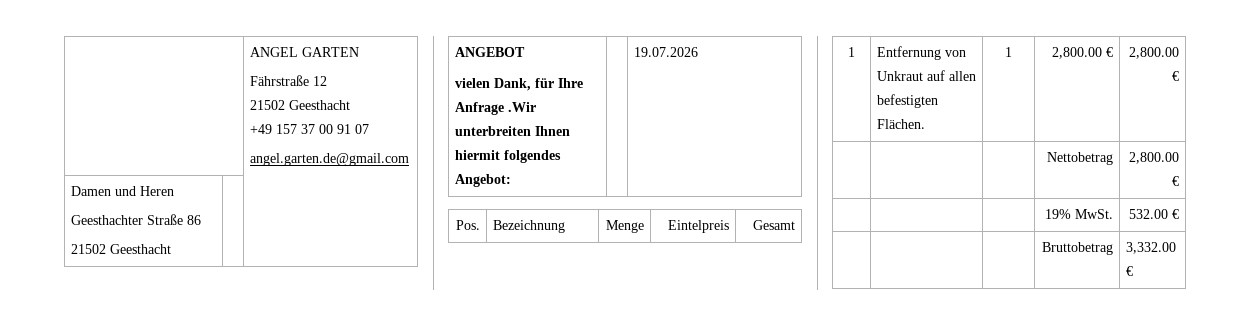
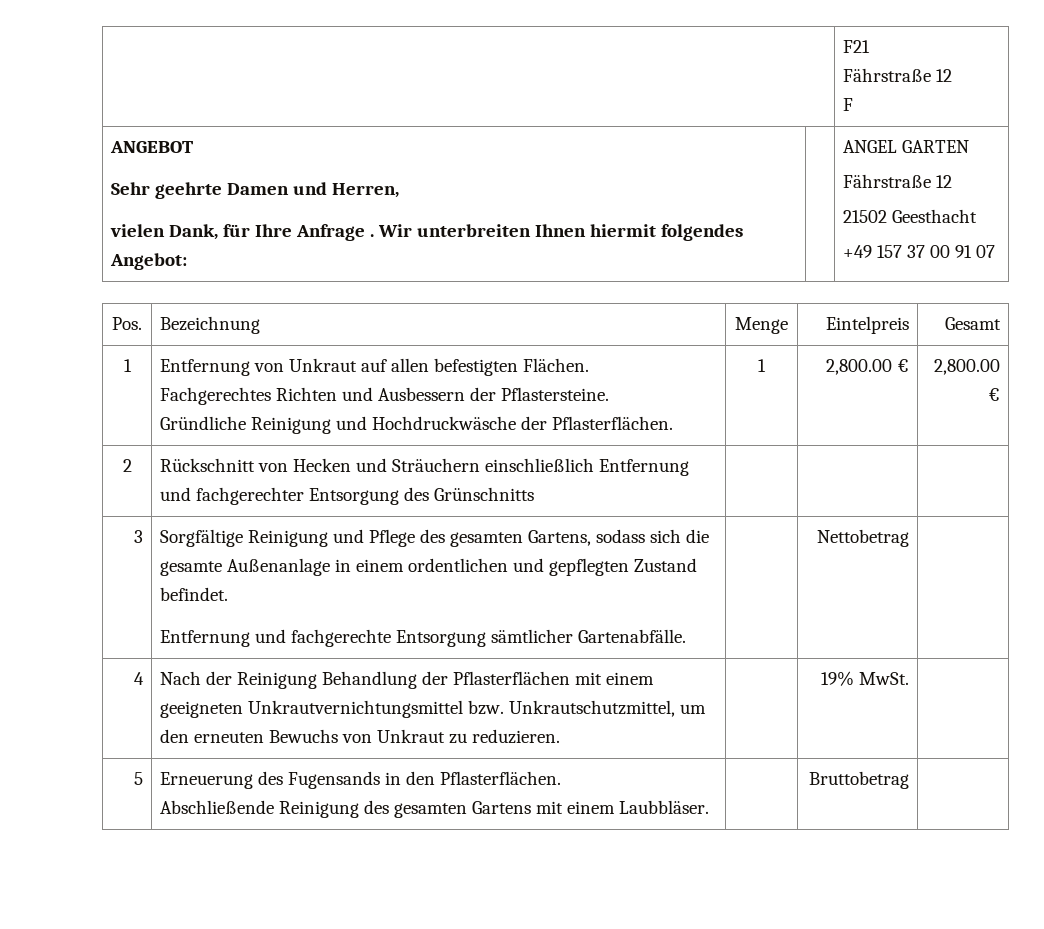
- | ANGEL GARTEN
+ | F21
+ Fährstraße 12
+ F
+ ANGEBOT
+ Sehr geehrte Damen und Herren,
+ vielen Dank, für Ihre Anfrage . Wir unterbreiten Ihnen hiermit folgendes Angebot: | | ANGEL GARTEN
  Fährstraße 12
  21502 Geesthacht
  +49 157 37 00 91 07
- angel.garten.de@gmail.com
- Damen und Heren
- Geesthachter Straße 86
- 21502 Geesthacht | |
- ANGEBOT
- vielen Dank, für Ihre Anfrage .Wir unterbreiten Ihnen hiermit folgendes Angebot: | | 19.07.2026
- 1 | Entfernung von Unkraut auf allen befestigten Flächen. | 1 | 2,800.00 € | 2,800.00 €
+ 1 | Entfernung von Unkraut auf allen befestigten Flächen.
+ Fachgerechtes Richten und Ausbessern der Pflastersteine.
+ Gründliche Reinigung und Hochdruckwäsche der Pflasterflächen. | 1 | 2,800.00 € | 2,800.00 €
- | | | Nettobetrag | 2,800.00 €
- | | | 19% MwSt. | 532.00 €
- | | | Bruttobetrag | 3,332.00 €
+ 2 | Rückschnitt von Hecken und Sträuchern einschließlich Entfernung und fachgerechter Entsorgung des Grünschnitts | | |
+ 3 | Sorgfältige Reinigung und Pflege des gesamten Gartens, sodass sich die gesamte Außenanlage in einem ordentlichen und gepflegten Zustand befindet.
+ Entfernung und fachgerechte Entsorgung sämtlicher Gartenabfälle. | | Nettobetrag |
+ 4 | Nach der Reinigung Behandlung der Pflasterflächen mit einem geeigneten Unkrautvernichtungsmittel bzw. Unkrautschutzmittel, um den erneuten Bewuchs von Unkraut zu reduzieren. | | 19% MwSt. |
+ 5 | Erneuerung des Fugensands in den Pflasterflächen.
+ Abschließende Reinigung des gesamten Gartens mit einem Laubbläser. | | Bruttobetrag |

